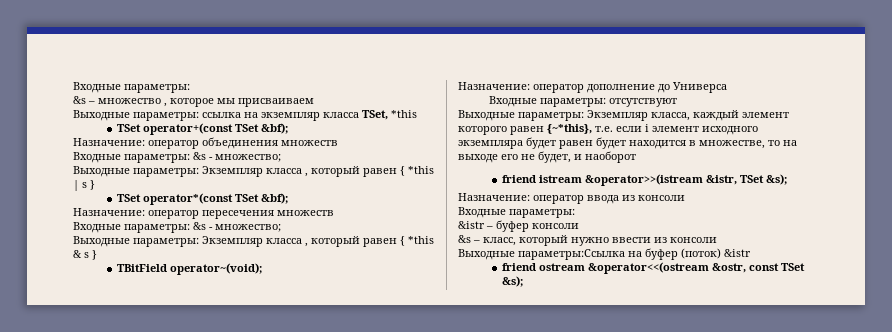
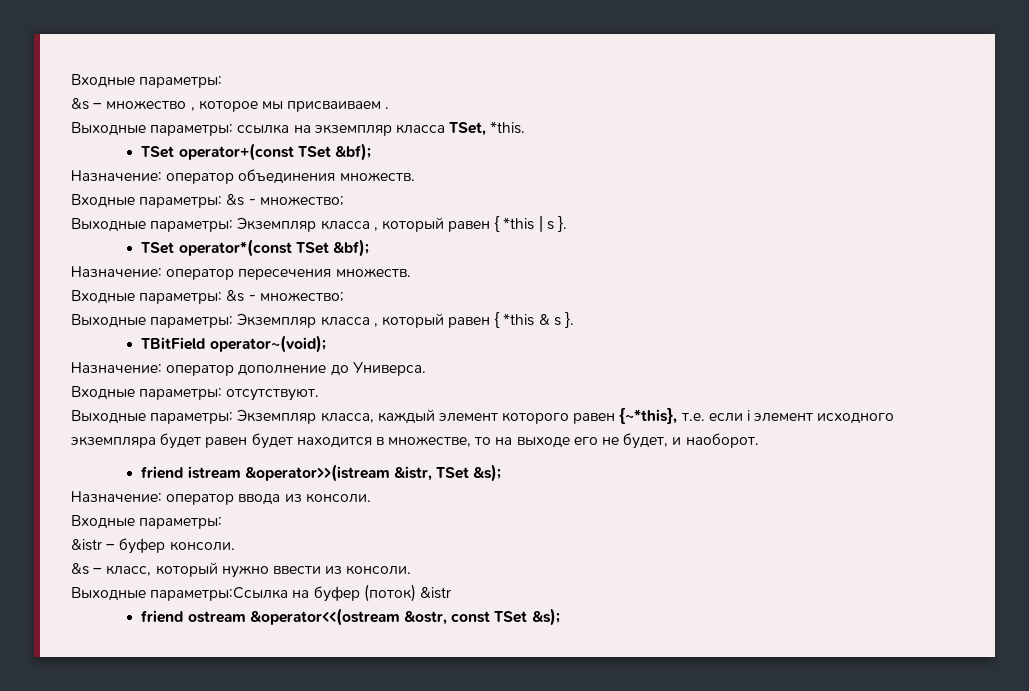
- &s – множество , которое мы присваиваем
+ &s – множество , которое мы присваиваем .
- Выходные параметры: ссылка на экземпляр класса TSet, *this
+ Выходные параметры: ссылка на экземпляр класса TSet, *this.
- Назначение: оператор объединения множеств
+ Назначение: оператор объединения множеств.
- Выходные параметры: Экземпляр класса , который равен { *this | s }
+ Выходные параметры: Экземпляр класса , который равен { *this | s }.
- Назначение: оператор пересечения множеств
+ Назначение: оператор пересечения множеств.
- Выходные параметры: Экземпляр класса , который равен { *this & s }
+ Выходные параметры: Экземпляр класса , который равен { *this & s }.
- Назначение: оператор дополнение до Универса
- Входные параметры: отсутствуют
+ Назначение: оператор дополнение до Универса.
+ Входные параметры: отсутствуют.
- Выходные параметры: Экземпляр класса, каждый элемент которого равен {~*this}, т.е. если i элемент исходного экземпляра будет равен будет находится в множестве, то на выходе его не будет, и наоборот
+ Выходные параметры: Экземпляр класса, каждый элемент которого равен {~*this}, т.е. если i элемент исходного экземпляра будет равен будет находится в множестве, то на выходе его не будет, и наоборот.
- Назначение: оператор ввода из консоли
+ Назначение: оператор ввода из консоли.
- &istr – буфер консоли
+ &istr – буфер консоли.
- &s – класс, который нужно ввести из консоли
+ &s – класс, который нужно ввести из консоли.

